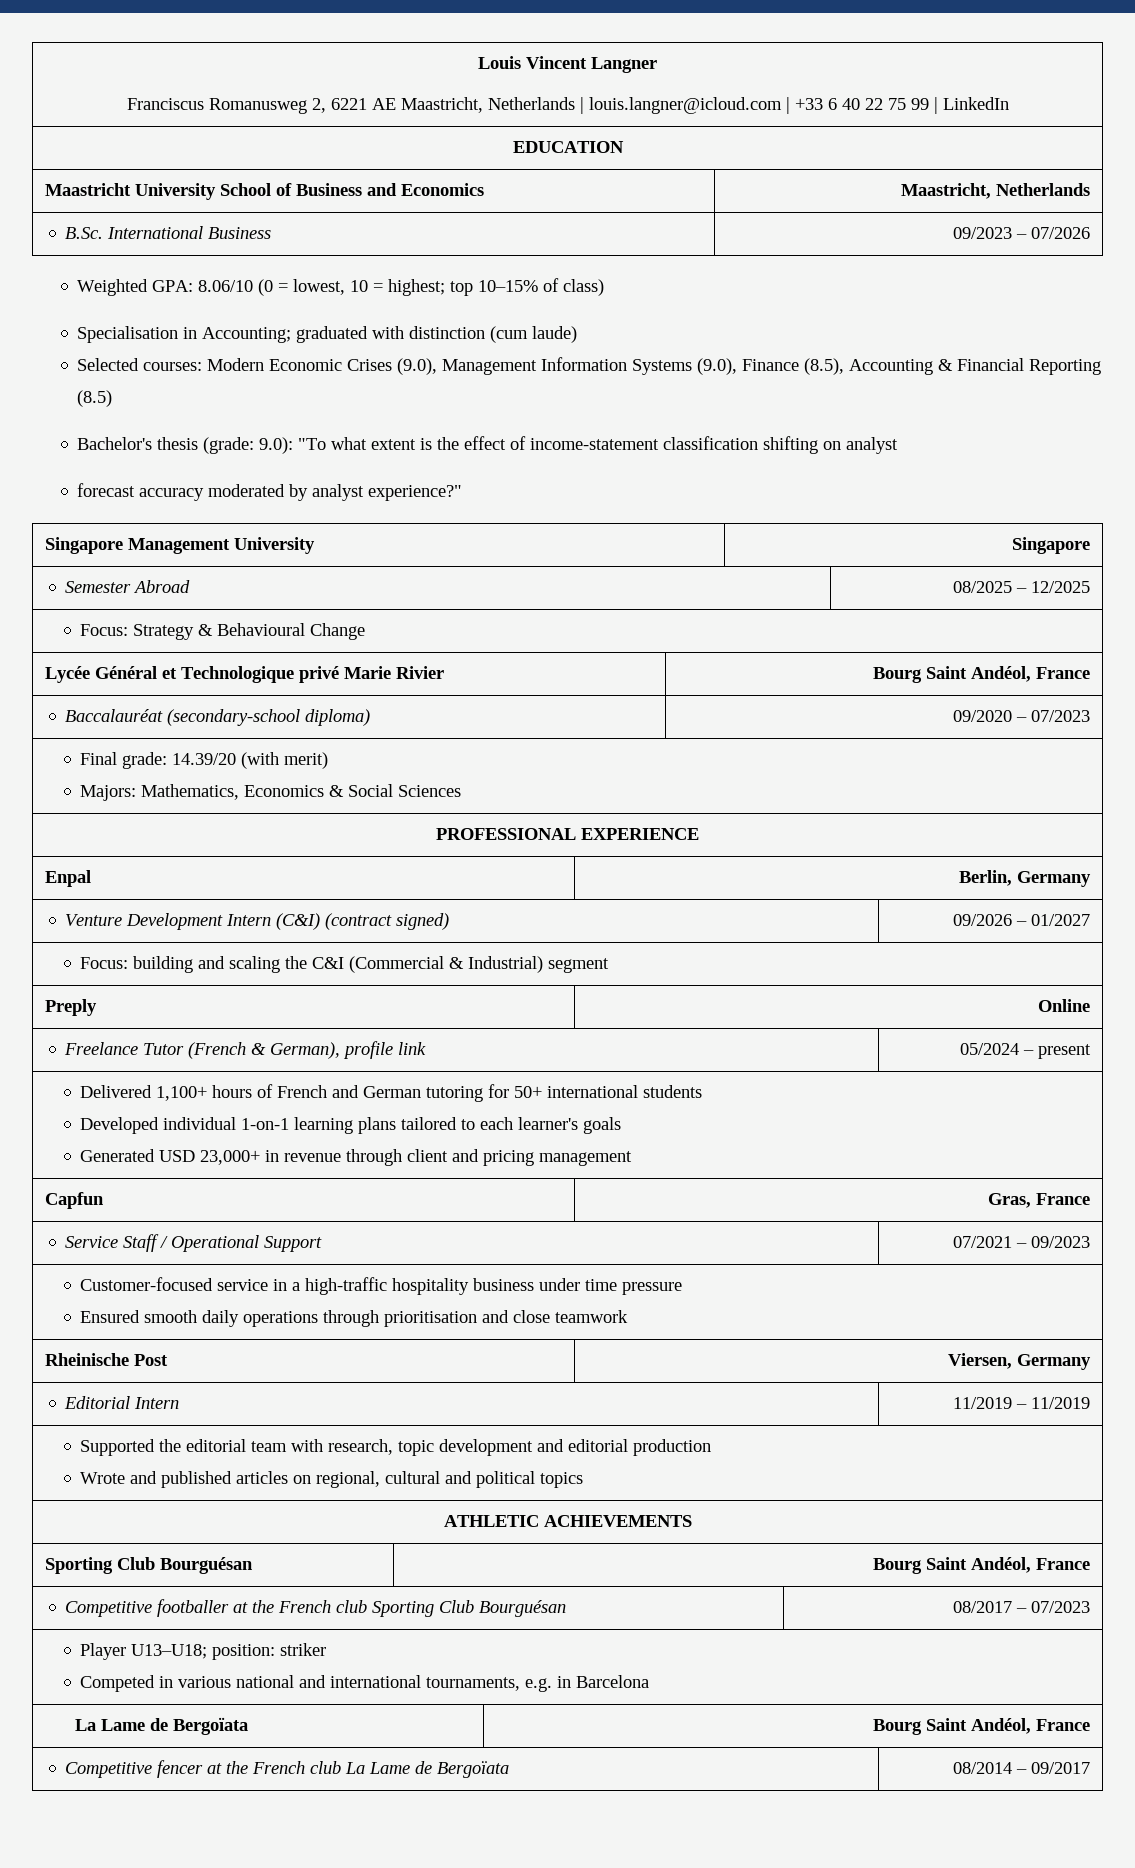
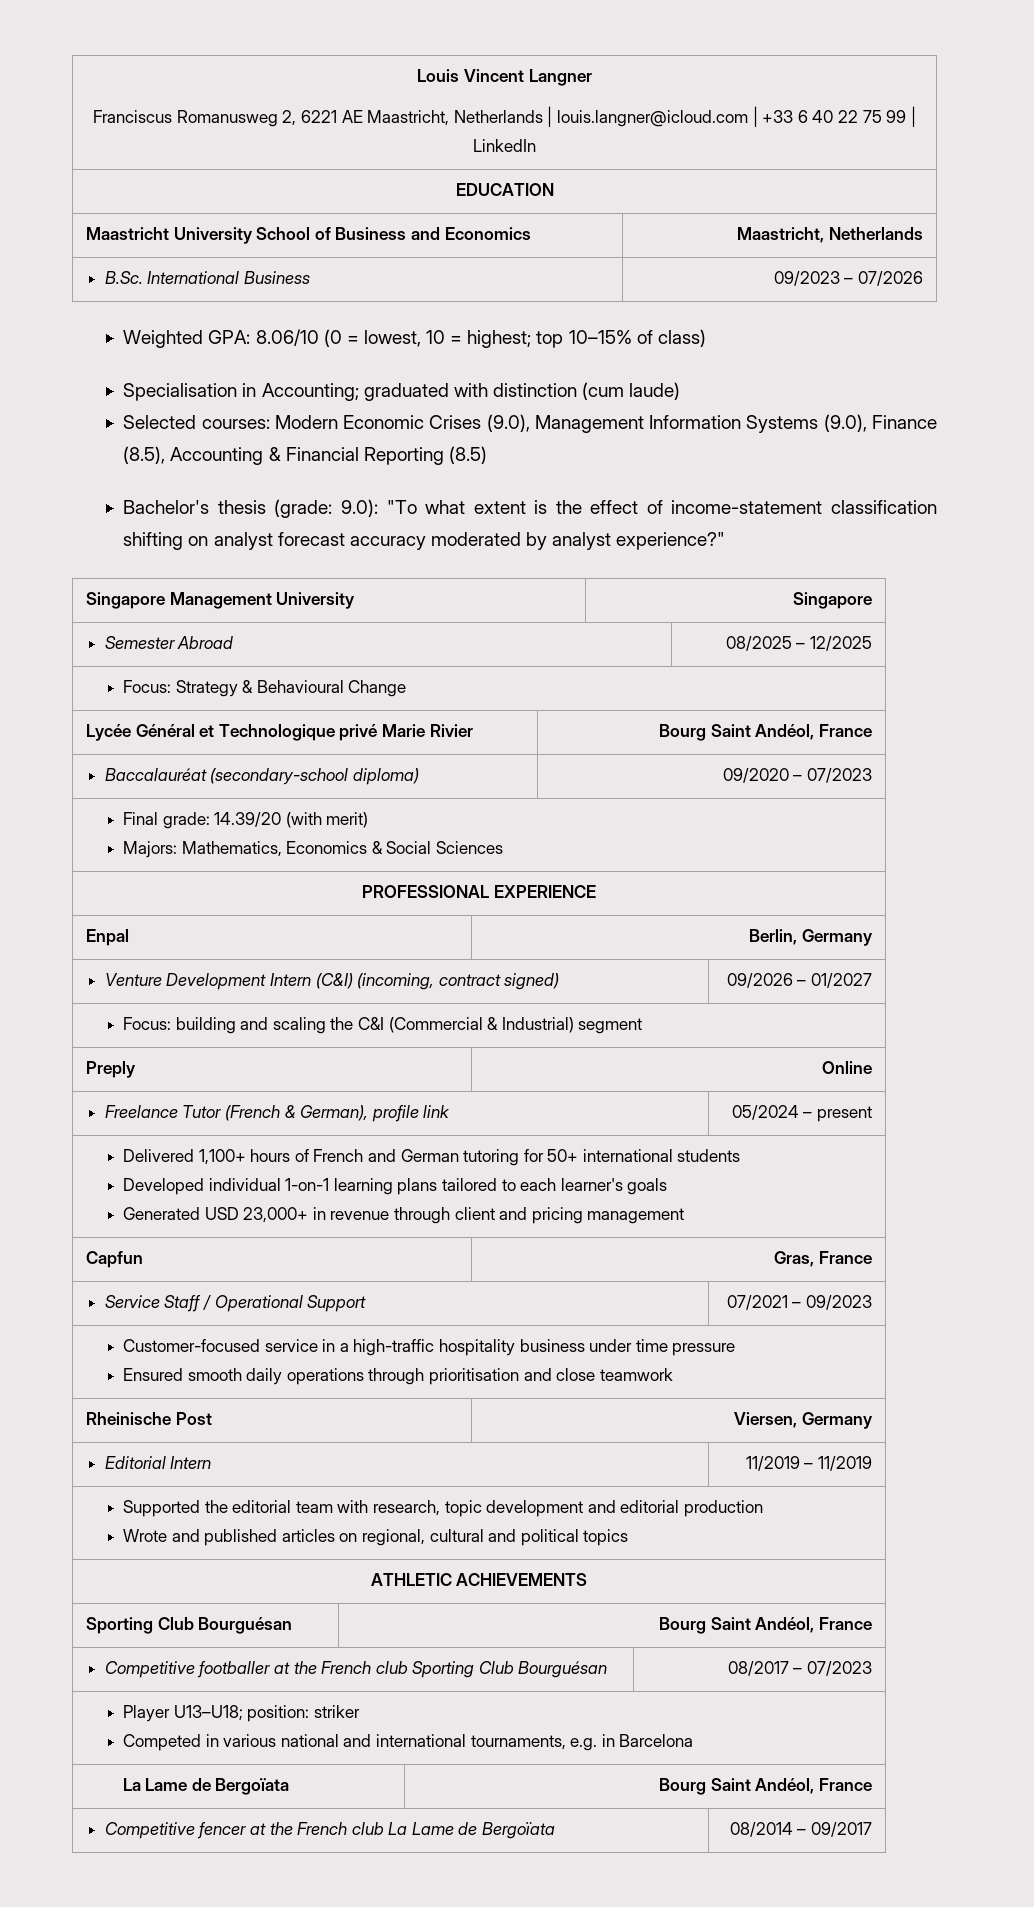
- Bachelor's thesis (grade: 9.0): "To what extent is the effect of income-statement classification shifting on analyst
- forecast accuracy moderated by analyst experience?"
+ Bachelor's thesis (grade: 9.0): "To what extent is the effect of income-statement classification shifting on analyst forecast accuracy moderated by analyst experience?"
- Venture Development Intern (C&I) (contract signed) | 09/2026 – 01/2027
+ Venture Development Intern (C&I) (incoming, contract signed) | 09/2026 – 01/2027

